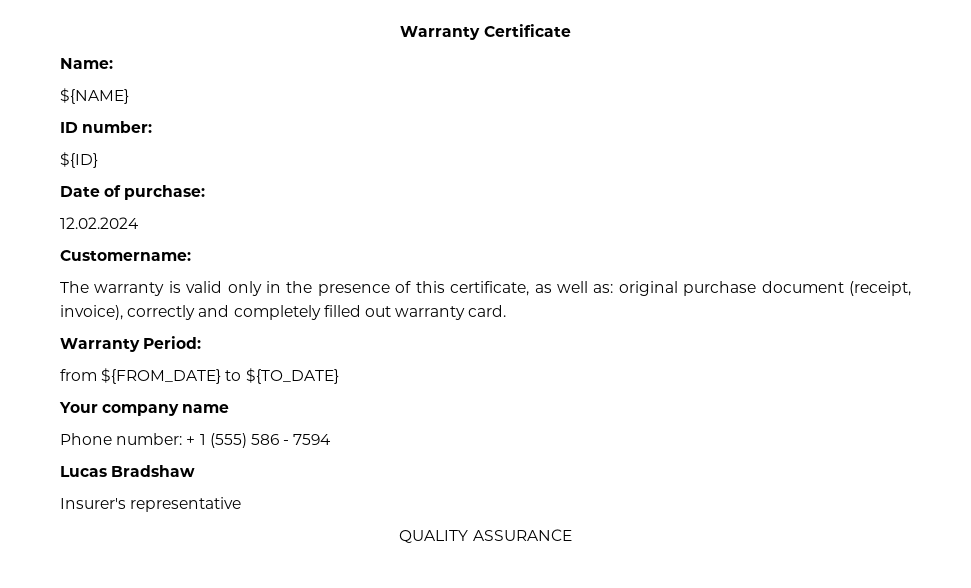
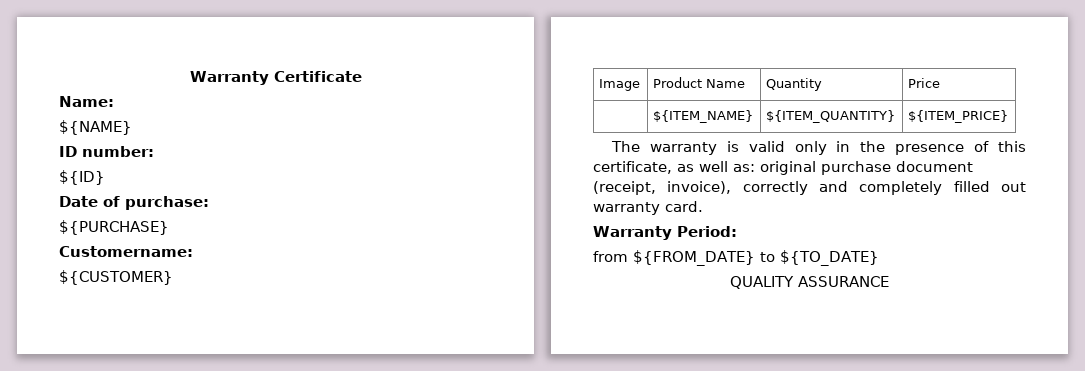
- 12.02.2024
+ ${PURCHASE}
+ ${CUSTOMER}
+ Image | Product Name | Quantity | Price
+ | ${ITEM_NAME} | ${ITEM_QUANTITY} | ${ITEM_PRICE}
- Your company name
- Phone number: + 1 (555) 586 - 7594
- Lucas Bradshaw
- Insurer's representative

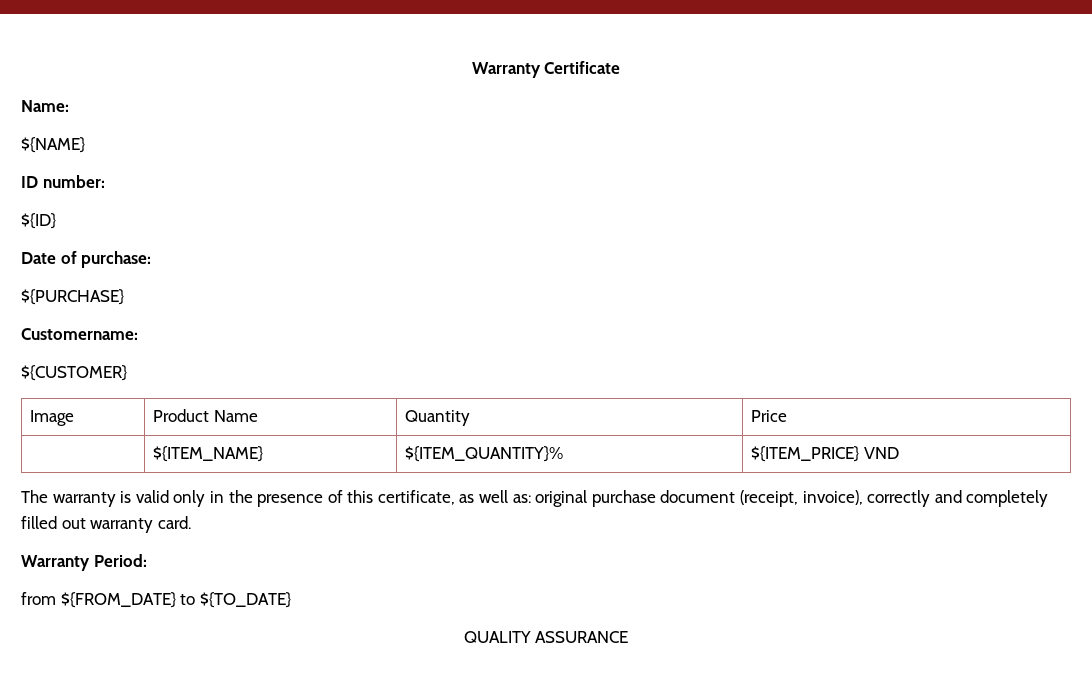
- | ${ITEM_NAME} | ${ITEM_QUANTITY} | ${ITEM_PRICE}
+ | ${ITEM_NAME} | ${ITEM_QUANTITY}% | ${ITEM_PRICE} VND

